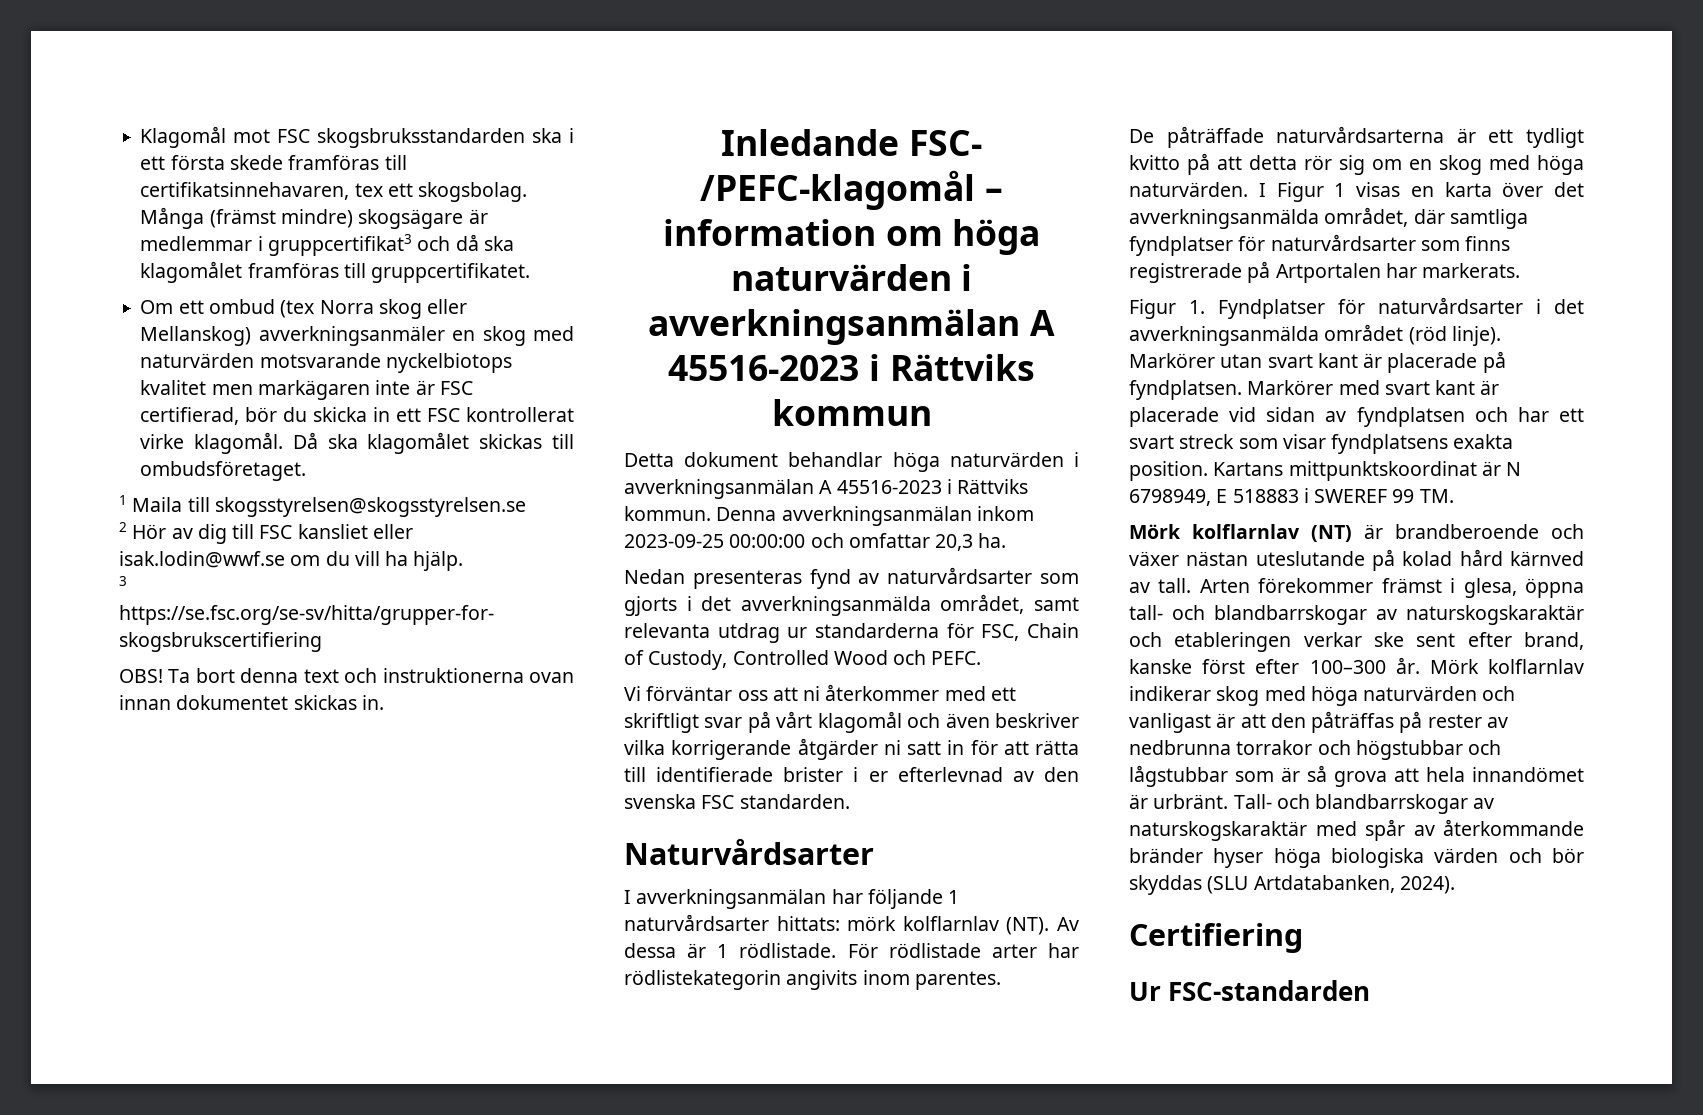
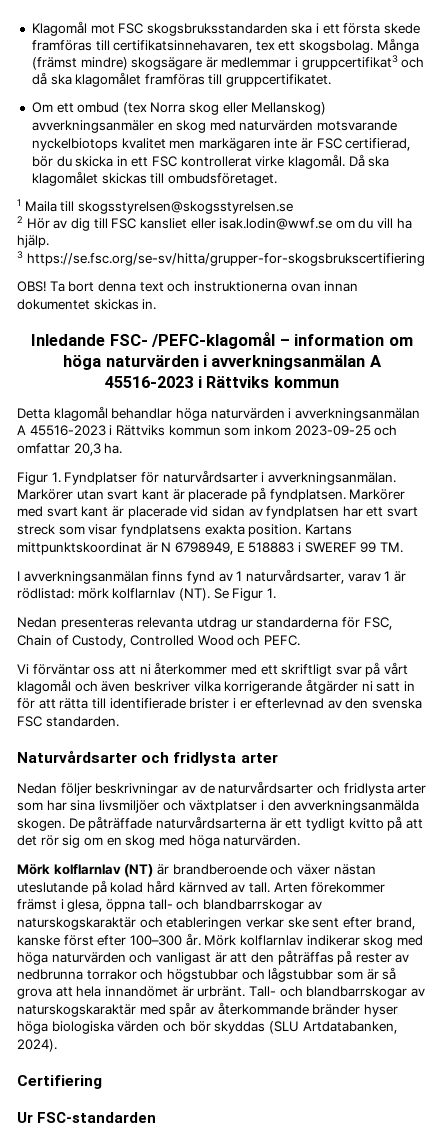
- Detta dokument behandlar höga naturvärden i avverkningsanmälan A 45516-2023 i Rättviks kommun. Denna avverkningsanmälan inkom 2023-09-25 00:00:00 och omfattar 20,3 ha.
+ Detta klagomål behandlar höga naturvärden i avverkningsanmälan A 45516-2023 i Rättviks kommun som inkom 2023-09-25 och omfattar 20,3 ha.
- Nedan presenteras fynd av naturvårdsarter som gjorts i det avverkningsanmälda området, samt relevanta utdrag ur standarderna för FSC, Chain of Custody, Controlled Wood och PEFC.
+ Figur 1. Fyndplatser för naturvårdsarter i avverkningsanmälan. Markörer utan svart kant är placerade på fyndplatsen. Markörer med svart kant är placerade vid sidan av fyndplatsen har ett svart streck som visar fyndplatsens exakta position. Kartans mittpunktskoordinat är N 6798949, E 518883 i SWEREF 99 TM.
+ I avverkningsanmälan finns fynd av 1 naturvårdsarter, varav 1 är rödlistad: mörk kolflarnlav (NT). Se Figur 1.
+ Nedan presenteras relevanta utdrag ur standarderna för FSC, Chain of Custody, Controlled Wood och PEFC.
- Naturvårdsarter
- I avverkningsanmälan har följande 1 naturvårdsarter hittats: mörk kolflarnlav (NT). Av dessa är 1 rödlistade. För rödlistade arter har rödlistekategorin angivits inom parentes.
- De påträffade naturvårdsarterna är ett tydligt kvitto på att detta rör sig om en skog med höga naturvärden. I Figur 1 visas en karta över det avverkningsanmälda området, där samtliga fyndplatser för naturvårdsarter som finns registrerade på Artportalen har markerats.
- Figur 1. Fyndplatser för naturvårdsarter i det avverkningsanmälda området (röd linje). Markörer utan svart kant är placerade på fyndplatsen. Markörer med svart kant är placerade vid sidan av fyndplatsen och har ett svart streck som visar fyndplatsens exakta position. Kartans mittpunktskoordinat är N 6798949, E 518883 i SWEREF 99 TM.
+ Naturvårdsarter och fridlysta arter
+ Nedan följer beskrivningar av de naturvårdsarter och fridlysta arter som har sina livsmiljöer och växtplatser i den avverkningsanmälda skogen. De påträffade naturvårdsarterna är ett tydligt kvitto på att det rör sig om en skog med höga naturvärden.

